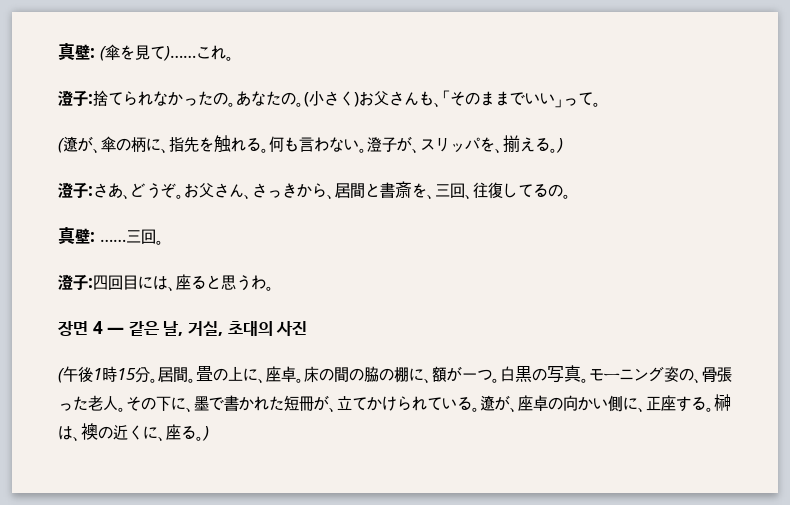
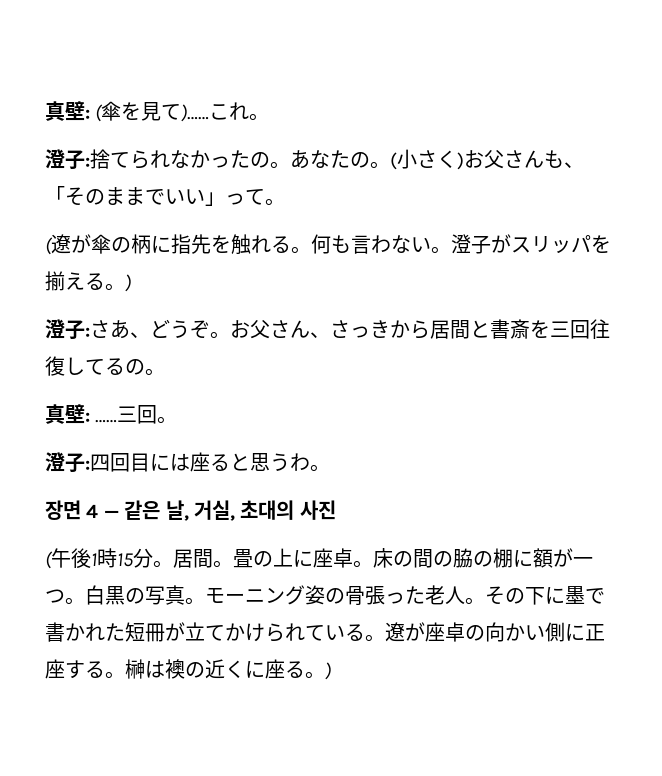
- (遼が、傘の柄に、指先を触れる。
+ (遼が傘の柄に指先を触れる。
- 澄子が、スリッパを、揃える。)
+ 澄子がスリッパを揃える。)
- お父さん、さっきから、居間と書斎を、三回、往復してるの。
+ お父さん、さっきから居間と書斎を三回往復してるの。
- 澄子:四回目には、座ると思うわ。
+ 澄子:四回目には座ると思うわ。
- 畳の上に、座卓。
+ 畳の上に座卓。
- 床の間の脇の棚に、額が一つ。
+ 床の間の脇の棚に額が一つ。
- モーニング姿の、骨張った老人。
+ モーニング姿の骨張った老人。
- その下に、墨で書かれた短冊が、立てかけられている。
+ その下に墨で書かれた短冊が立てかけられている。
- 遼が、座卓の向かい側に、正座する。
+ 遼が座卓の向かい側に正座する。
- 榊は、襖の近くに、座る。)
+ 榊は襖の近くに座る。)

